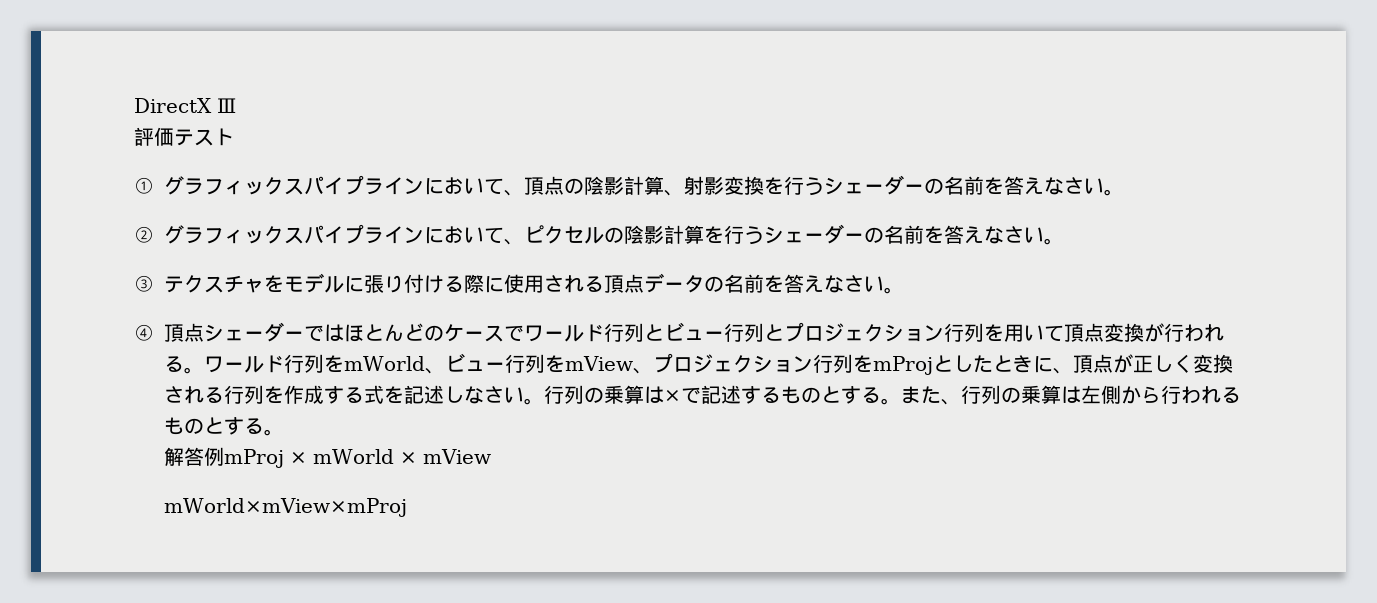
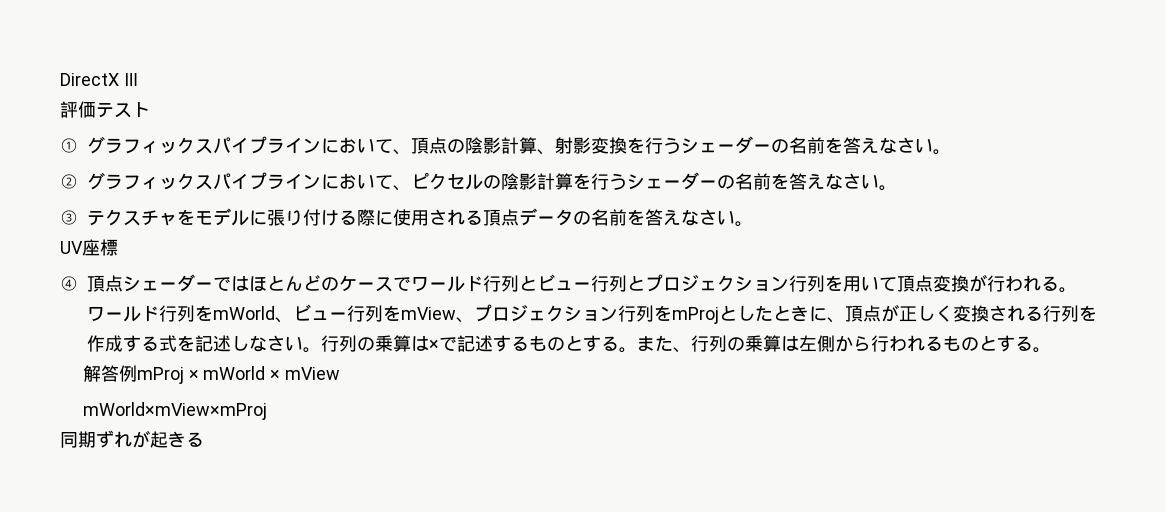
+ UV座標
+ 同期ずれが起きる

